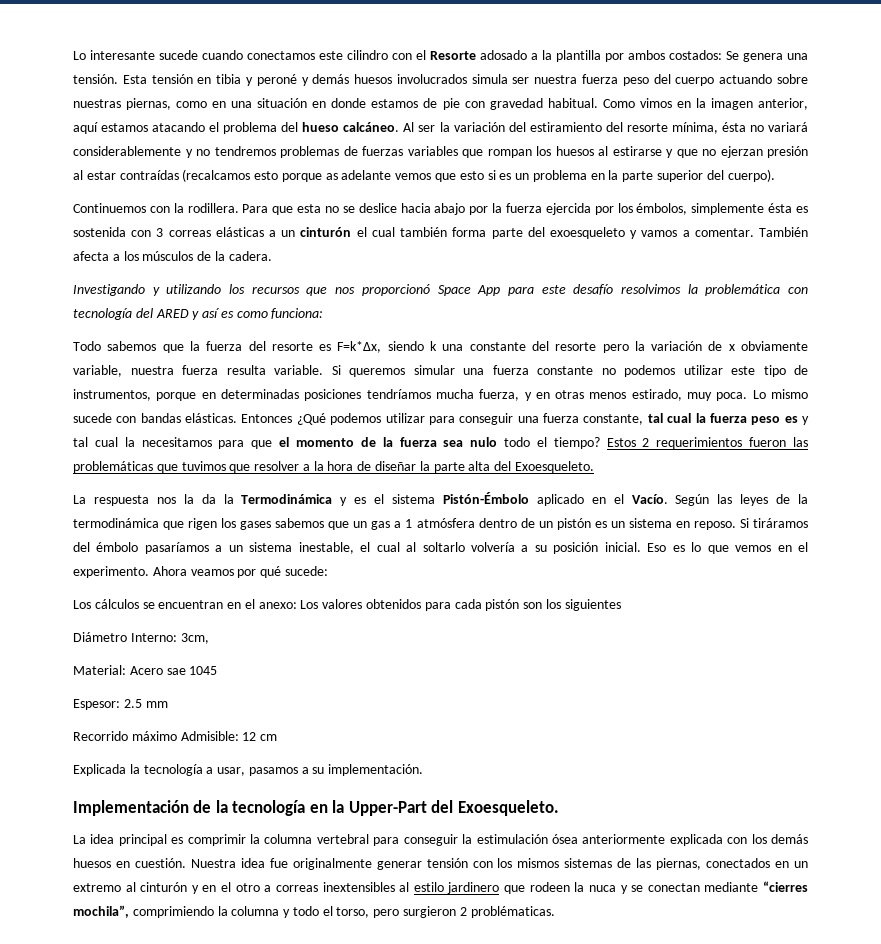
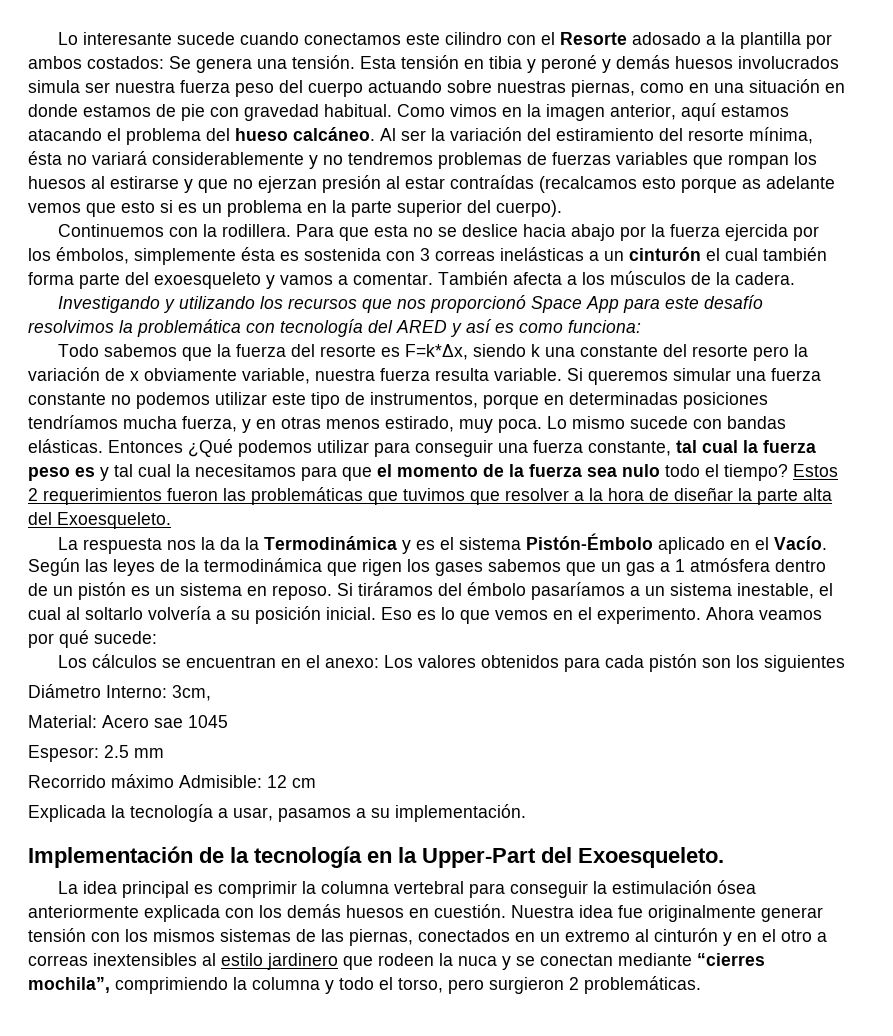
- Para que esta no se deslice hacia abajo por la fuerza ejercida por los émbolos, simplemente ésta es sostenida con 3 correas elásticas a un cinturón el cual también forma parte del exoesqueleto y vamos a comentar.
+ Para que esta no se deslice hacia abajo por la fuerza ejercida por los émbolos, simplemente ésta es sostenida con 3 correas inelásticas a un cinturón el cual también forma parte del exoesqueleto y vamos a comentar.
- Nuestra idea fue originalmente generar tensión con los mismos sistemas de las piernas, conectados en un extremo al cinturón y en el otro a correas inextensibles al estilo jardinero que rodeen la nuca y se conectan mediante “cierres mochila”, comprimiendo la columna y todo el torso, pero surgieron 2 problématicas.
+ Nuestra idea fue originalmente generar tensión con los mismos sistemas de las piernas, conectados en un extremo al cinturón y en el otro a correas inextensibles al estilo jardinero que rodeen la nuca y se conectan mediante “cierres mochila”, comprimiendo la columna y todo el torso, pero surgieron 2 problemáticas.

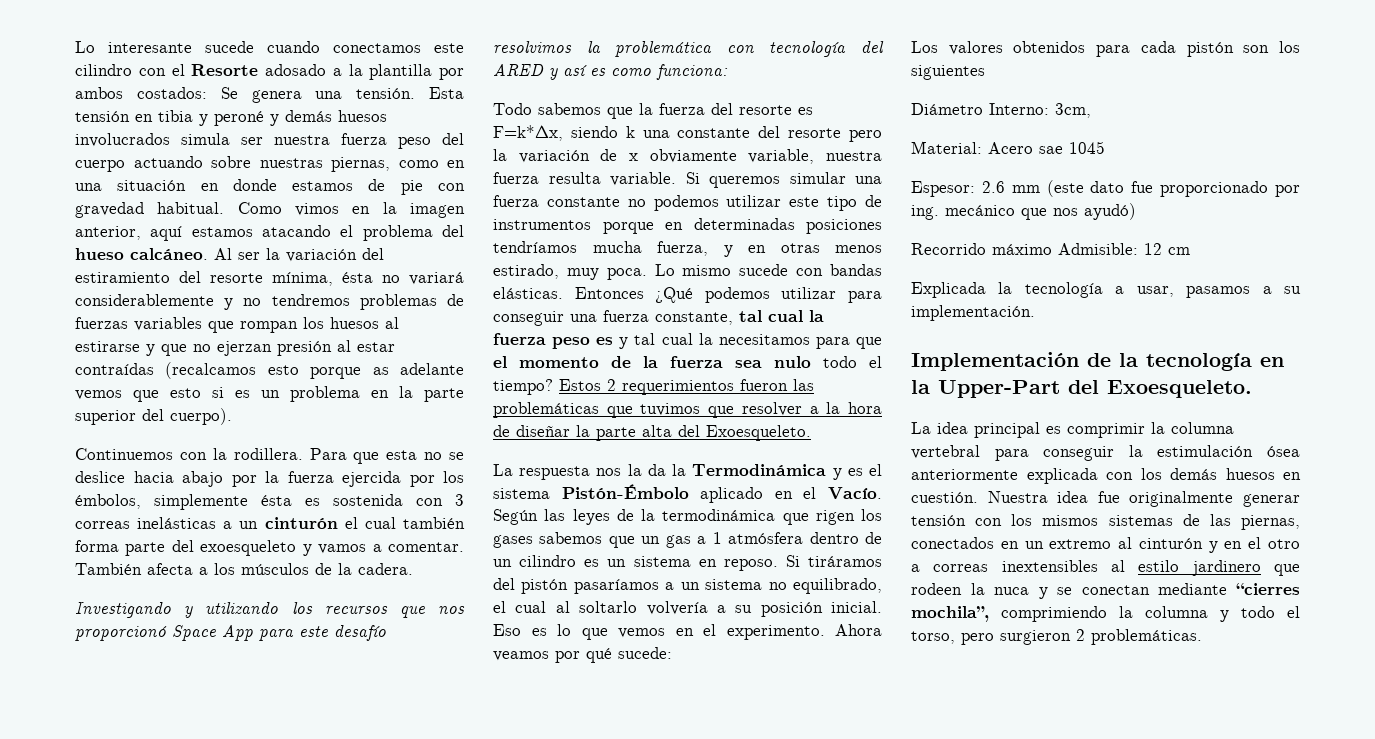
- Si queremos simular una fuerza constante no podemos utilizar este tipo de instrumentos, porque en determinadas posiciones tendríamos mucha fuerza, y en otras menos estirado, muy poca.
+ Si queremos simular una fuerza constante no podemos utilizar este tipo de instrumentos porque en determinadas posiciones tendríamos mucha fuerza, y en otras menos estirado, muy poca.
- Según las leyes de la termodinámica que rigen los gases sabemos que un gas a 1 atmósfera dentro de un pistón es un sistema en reposo.
+ Según las leyes de la termodinámica que rigen los gases sabemos que un gas a 1 atmósfera dentro de un cilindro es un sistema en reposo.
- Si tiráramos del émbolo pasaríamos a un sistema inestable, el cual al soltarlo volvería a su posición inicial.
+ Si tiráramos del pistón pasaríamos a un sistema no equilibrado, el cual al soltarlo volvería a su posición inicial.
- Los cálculos se encuentran en el anexo: Los valores obtenidos para cada pistón son los siguientes
+ Los valores obtenidos para cada pistón son los siguientes
- Espesor: 2.5 mm
+ Espesor: 2.6 mm (este dato fue proporcionado por ing. mecánico que nos ayudó)

